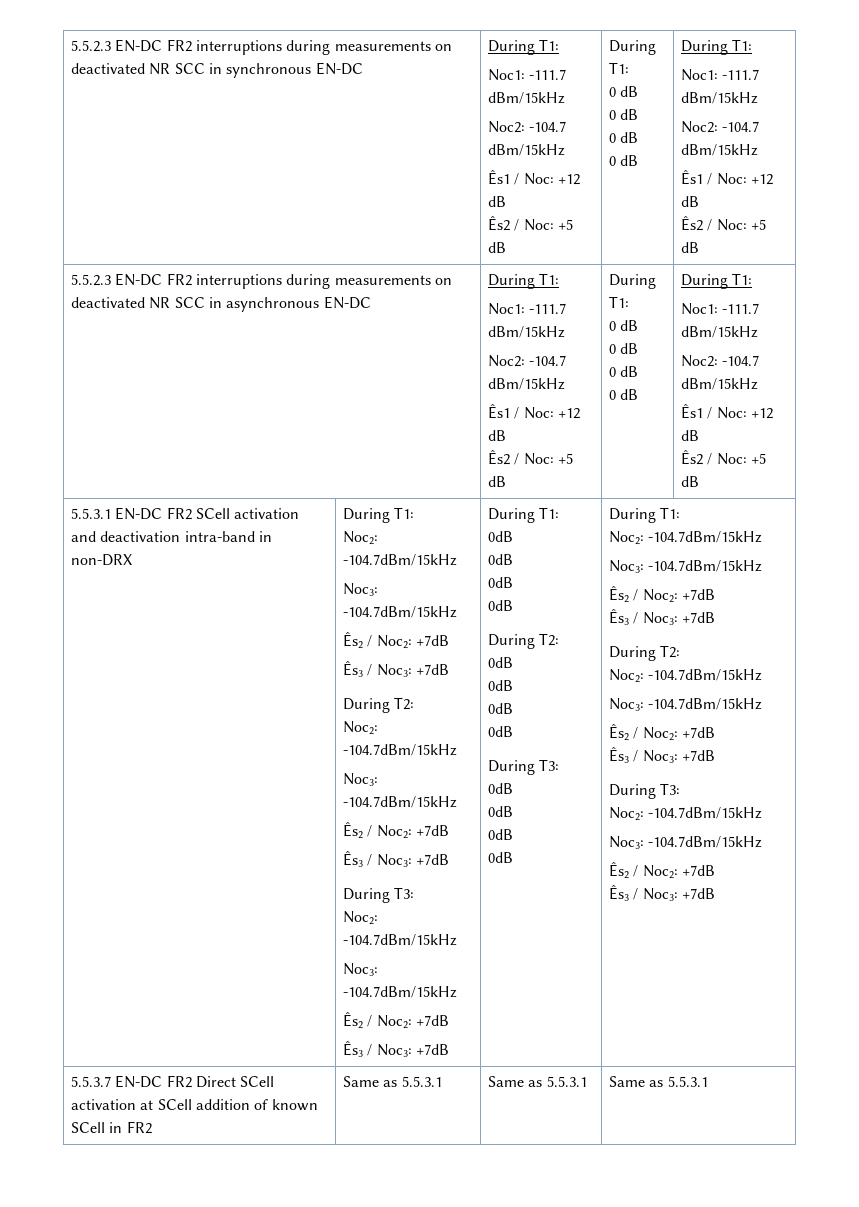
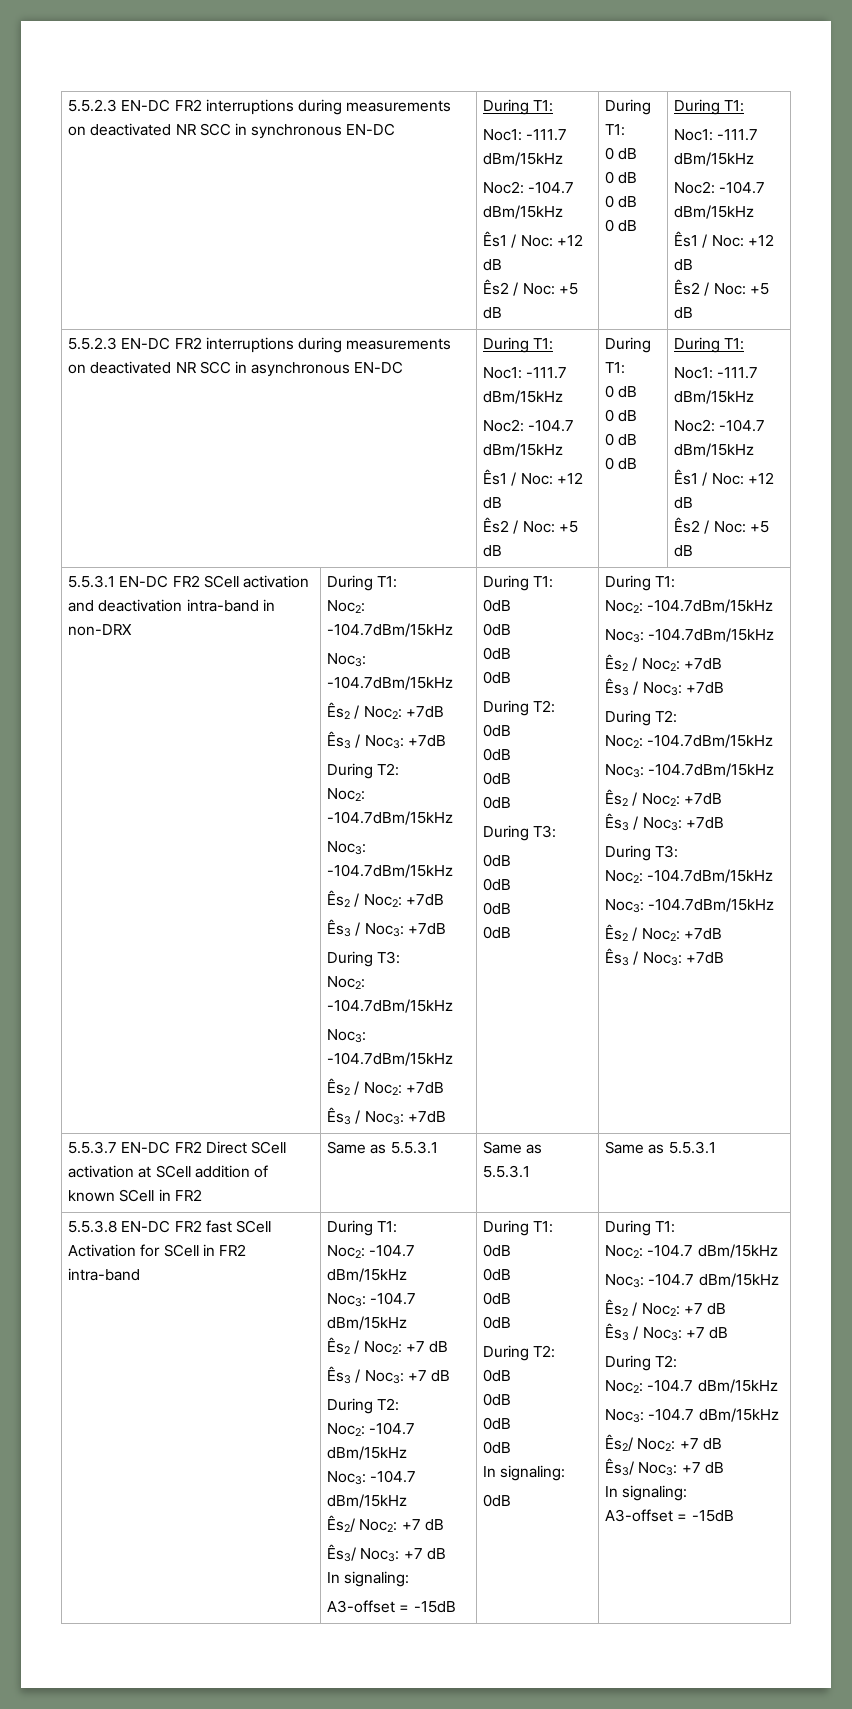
+ 5.5.3.8 EN-DC FR2 fast SCell Activation for SCell in FR2 intra-band | During T1:
+ Noc2: -104.7 dBm/15kHz
+ Noc3: -104.7 dBm/15kHz
+ Ês2 / Noc2: +7 dB
+ Ês3 / Noc3: +7 dB
+ During T2:
+ Noc2: -104.7 dBm/15kHz
+ Noc3: -104.7 dBm/15kHz
+ Ês2/ Noc2: +7 dB
+ Ês3/ Noc3: +7 dB
+ In signaling:
+ A3-offset = -15dB | During T1:
+ 0dB
+ 0dB
+ 0dB
+ 0dB
+ During T2:
+ 0dB
+ 0dB
+ 0dB
+ 0dB
+ In signaling:
+ 0dB | During T1:
+ Noc2: -104.7 dBm/15kHz
+ Noc3: -104.7 dBm/15kHz
+ Ês2 / Noc2: +7 dB
+ Ês3 / Noc3: +7 dB
+ During T2:
+ Noc2: -104.7 dBm/15kHz
+ Noc3: -104.7 dBm/15kHz
+ Ês2/ Noc2: +7 dB
+ Ês3/ Noc3: +7 dB
+ In signaling:
+ A3-offset = -15dB

